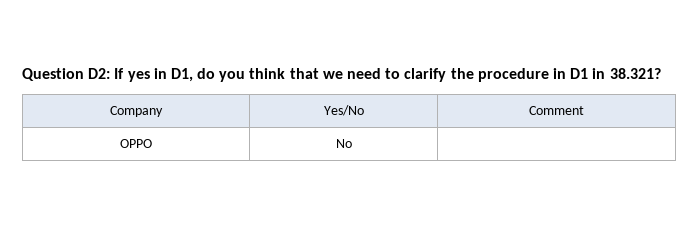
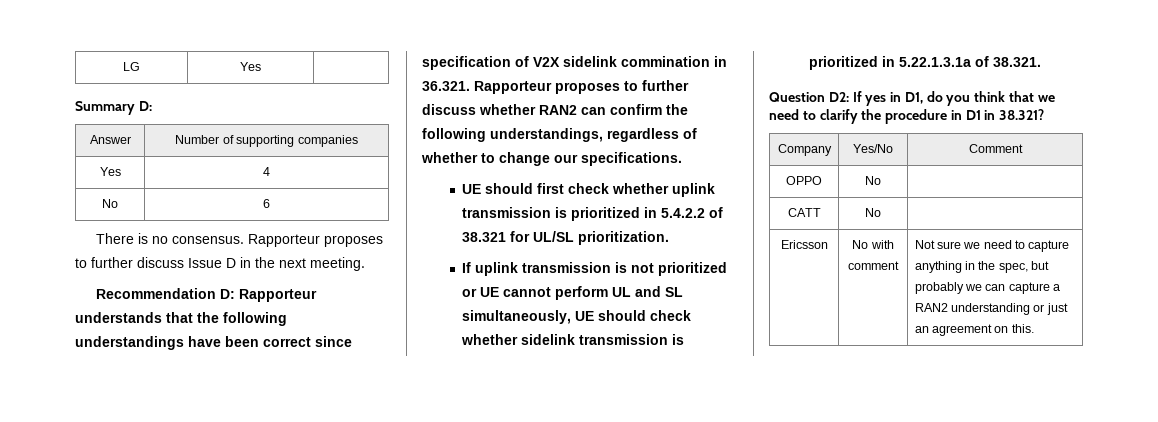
+ LG | Yes |
+ Summary D:
+ Answer | Number of supporting companies
+ Yes | 4
+ No | 6
+ There is no consensus. Rapporteur proposes to further discuss Issue D in the next meeting.
+ Recommendation D: Rapporteur understands that the following understandings have been correct since specification of V2X sidelink commination in 36.321. Rapporteur proposes to further discuss whether RAN2 can confirm the following understandings, regardless of whether to change our specifications.
+ UE should first check whether uplink transmission is prioritized in 5.4.2.2 of 38.321 for UL/SL prioritization.
+ If uplink transmission is not prioritized or UE cannot perform UL and SL simultaneously, UE should check whether sidelink transmission is prioritized in 5.22.1.3.1a of 38.321.
+ CATT | No |
+ Ericsson | No with comment | Not sure we need to capture anything in the spec, but probably we can capture a RAN2 understanding or just an agreement on this.

